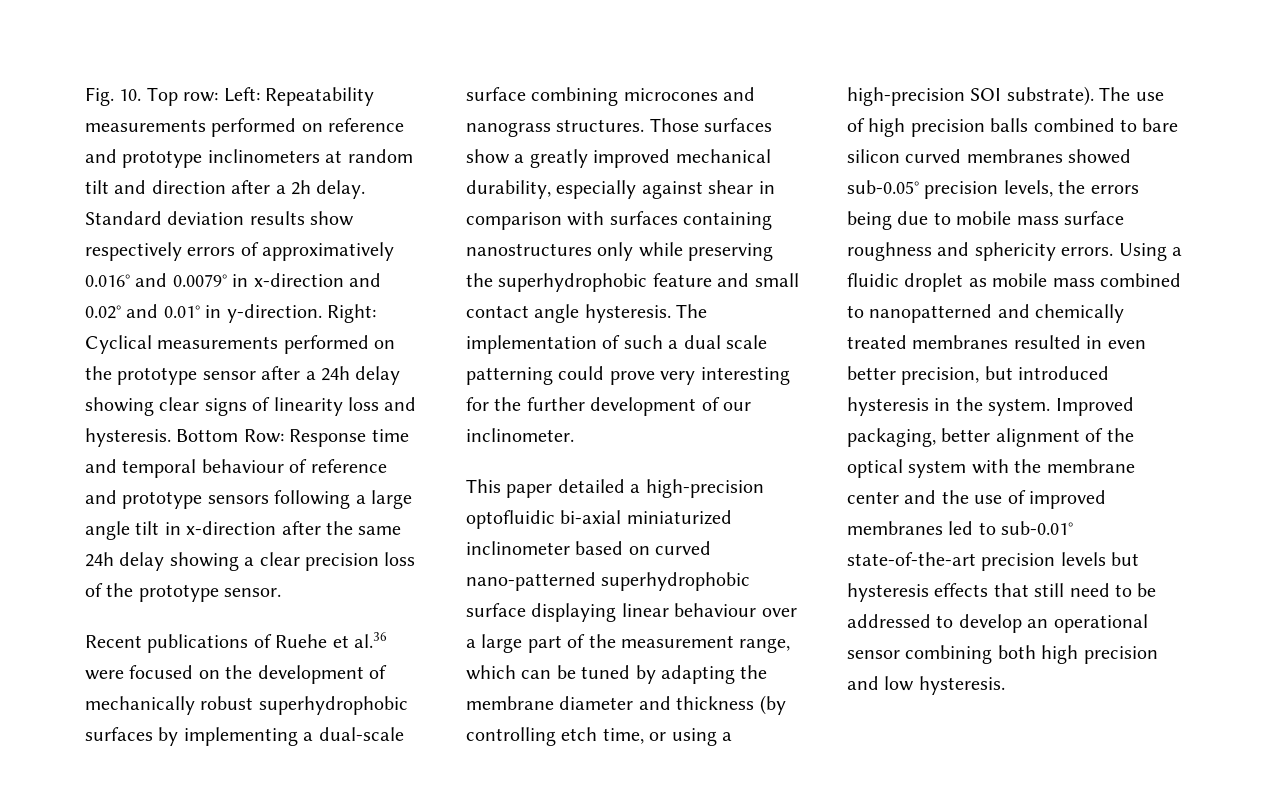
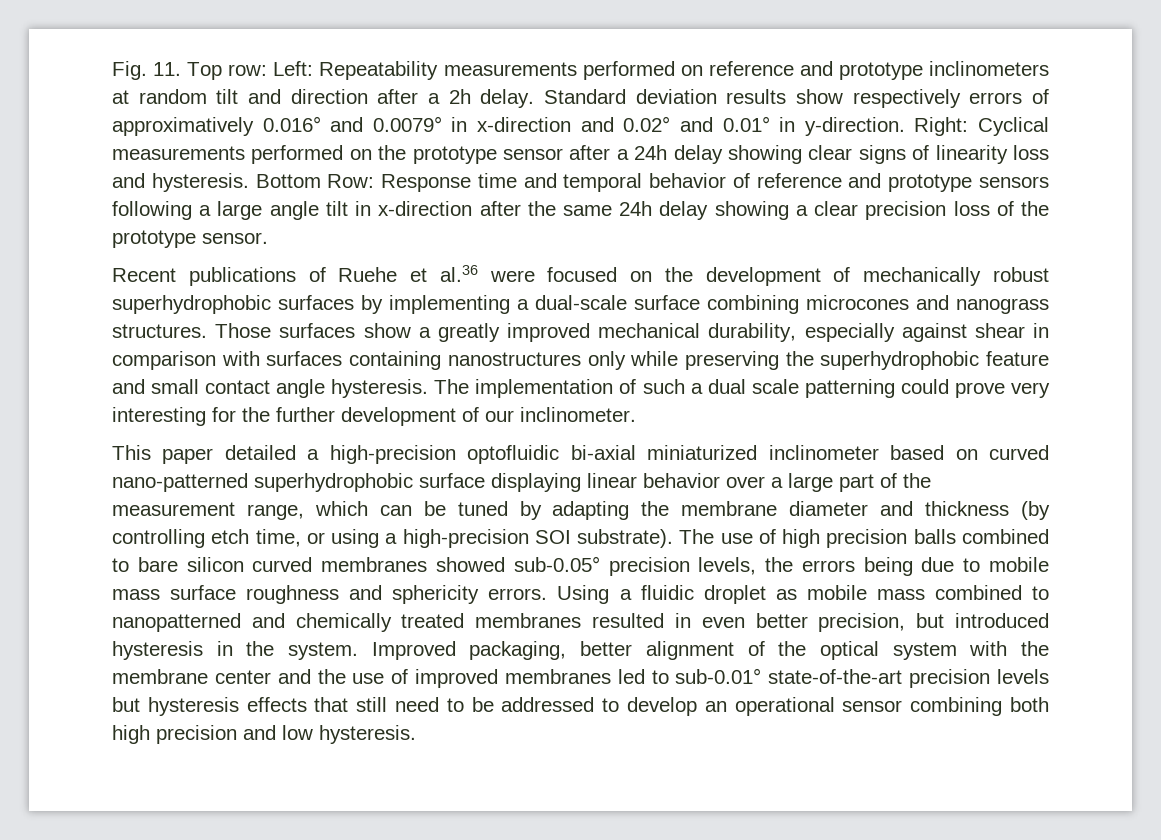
- Fig. 10. Top row: Left: Repeatability measurements performed on reference and prototype inclinometers at random tilt and direction after a 2h delay.
+ Fig. 11. Top row: Left: Repeatability measurements performed on reference and prototype inclinometers at random tilt and direction after a 2h delay.
- Bottom Row: Response time and temporal behaviour of reference and prototype sensors following a large angle tilt in x-direction after the same 24h delay showing a clear precision loss of the prototype sensor.
+ Bottom Row: Response time and temporal behavior of reference and prototype sensors following a large angle tilt in x-direction after the same 24h delay showing a clear precision loss of the prototype sensor.
- This paper detailed a high-precision optofluidic bi-axial miniaturized inclinometer based on curved nano-patterned superhydrophobic surface displaying linear behaviour over a large part of the measurement range, which can be tuned by adapting the membrane diameter and thickness (by controlling etch time, or using a high-precision SOI substrate).
+ This paper detailed a high-precision optofluidic bi-axial miniaturized inclinometer based on curved nano-patterned superhydrophobic surface displaying linear behavior over a large part of the measurement range, which can be tuned by adapting the membrane diameter and thickness (by controlling etch time, or using a high-precision SOI substrate).

